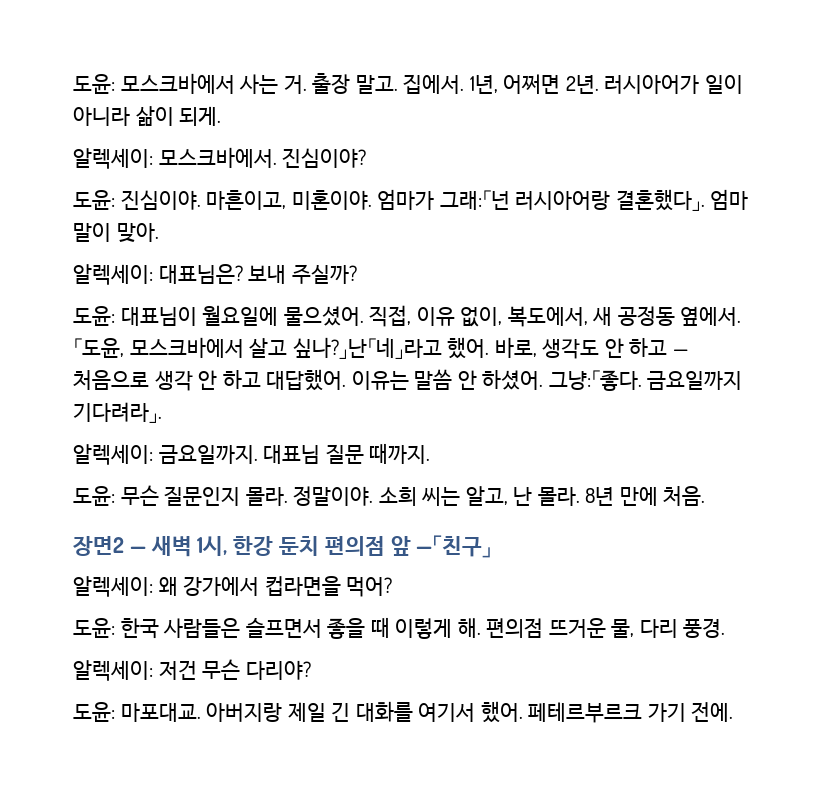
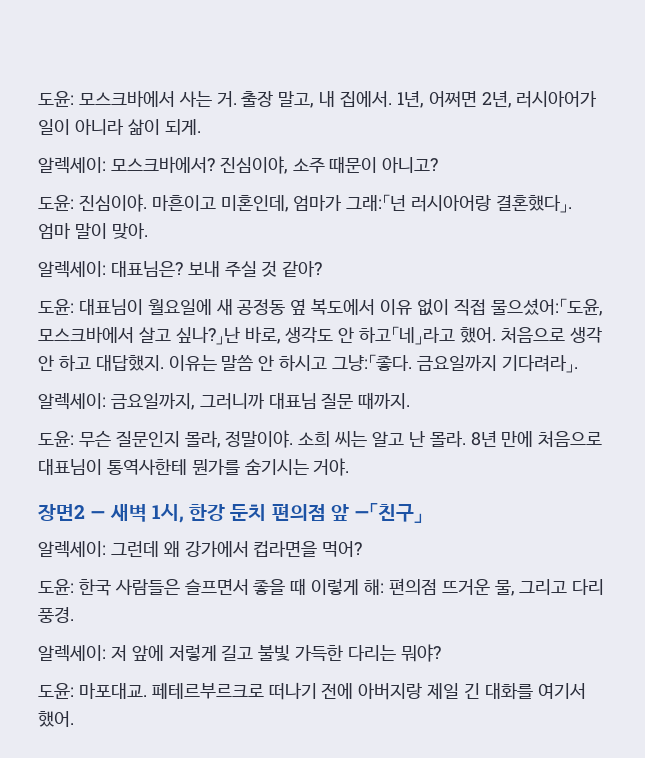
- 출장 말고. 집에서.
+ 출장 말고, 내 집에서.
- 1년, 어쩌면 2년. 러시아어가 일이 아니라 삶이 되게.
+ 1년, 어쩌면 2년, 러시아어가 일이 아니라 삶이 되게.
- 알렉세이: 모스크바에서. 진심이야?
+ 알렉세이: 모스크바에서? 진심이야, 소주 때문이 아니고?
- 마흔이고, 미혼이야. 엄마가 그래:「넌 러시아어랑 결혼했다」.
+ 마흔이고 미혼인데, 엄마가 그래:「넌 러시아어랑 결혼했다」.
- 보내 주실까?
+ 보내 주실 것 같아?
- 도윤: 대표님이 월요일에 물으셨어. 직접, 이유 없이, 복도에서, 새 공정동 옆에서.「도윤, 모스크바에서 살고 싶나?」난「네」라고 했어. 바로, 생각도 안 하고 — 처음으로 생각 안 하고 대답했어.
+ 도윤: 대표님이 월요일에 새 공정동 옆 복도에서 이유 없이 직접 물으셨어:「도윤, 모스크바에서 살고 싶나?」난 바로, 생각도 안 하고「네」라고 했어. 처음으로 생각 안 하고 대답했지.
- 이유는 말씀 안 하셨어. 그냥:「좋다.
+ 이유는 말씀 안 하시고 그냥:「좋다.
- 알렉세이: 금요일까지. 대표님 질문 때까지.
+ 알렉세이: 금요일까지, 그러니까 대표님 질문 때까지.
- 도윤: 무슨 질문인지 몰라. 정말이야.
+ 도윤: 무슨 질문인지 몰라, 정말이야.
- 소희 씨는 알고, 난 몰라.
+ 소희 씨는 알고 난 몰라.
- 8년 만에 처음.
+ 8년 만에 처음으로 대표님이 통역사한테 뭔가를 숨기시는 거야.
- 알렉세이: 왜 강가에서 컵라면을 먹어?
+ 알렉세이: 그런데 왜 강가에서 컵라면을 먹어?
- 도윤: 한국 사람들은 슬프면서 좋을 때 이렇게 해. 편의점 뜨거운 물, 다리 풍경.
+ 도윤: 한국 사람들은 슬프면서 좋을 때 이렇게 해: 편의점 뜨거운 물, 그리고 다리 풍경.
- 알렉세이: 저건 무슨 다리야?
+ 알렉세이: 저 앞에 저렇게 길고 불빛 가득한 다리는 뭐야?
- 아버지랑 제일 긴 대화를 여기서 했어. 페테르부르크 가기 전에.
+ 페테르부르크로 떠나기 전에 아버지랑 제일 긴 대화를 여기서 했어.

